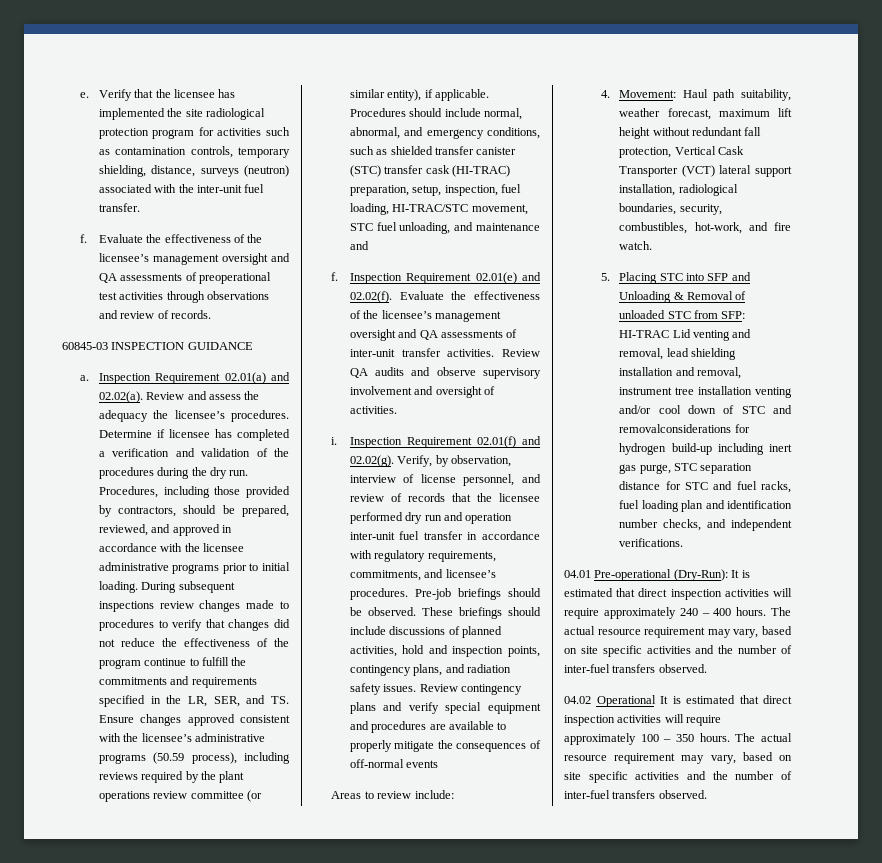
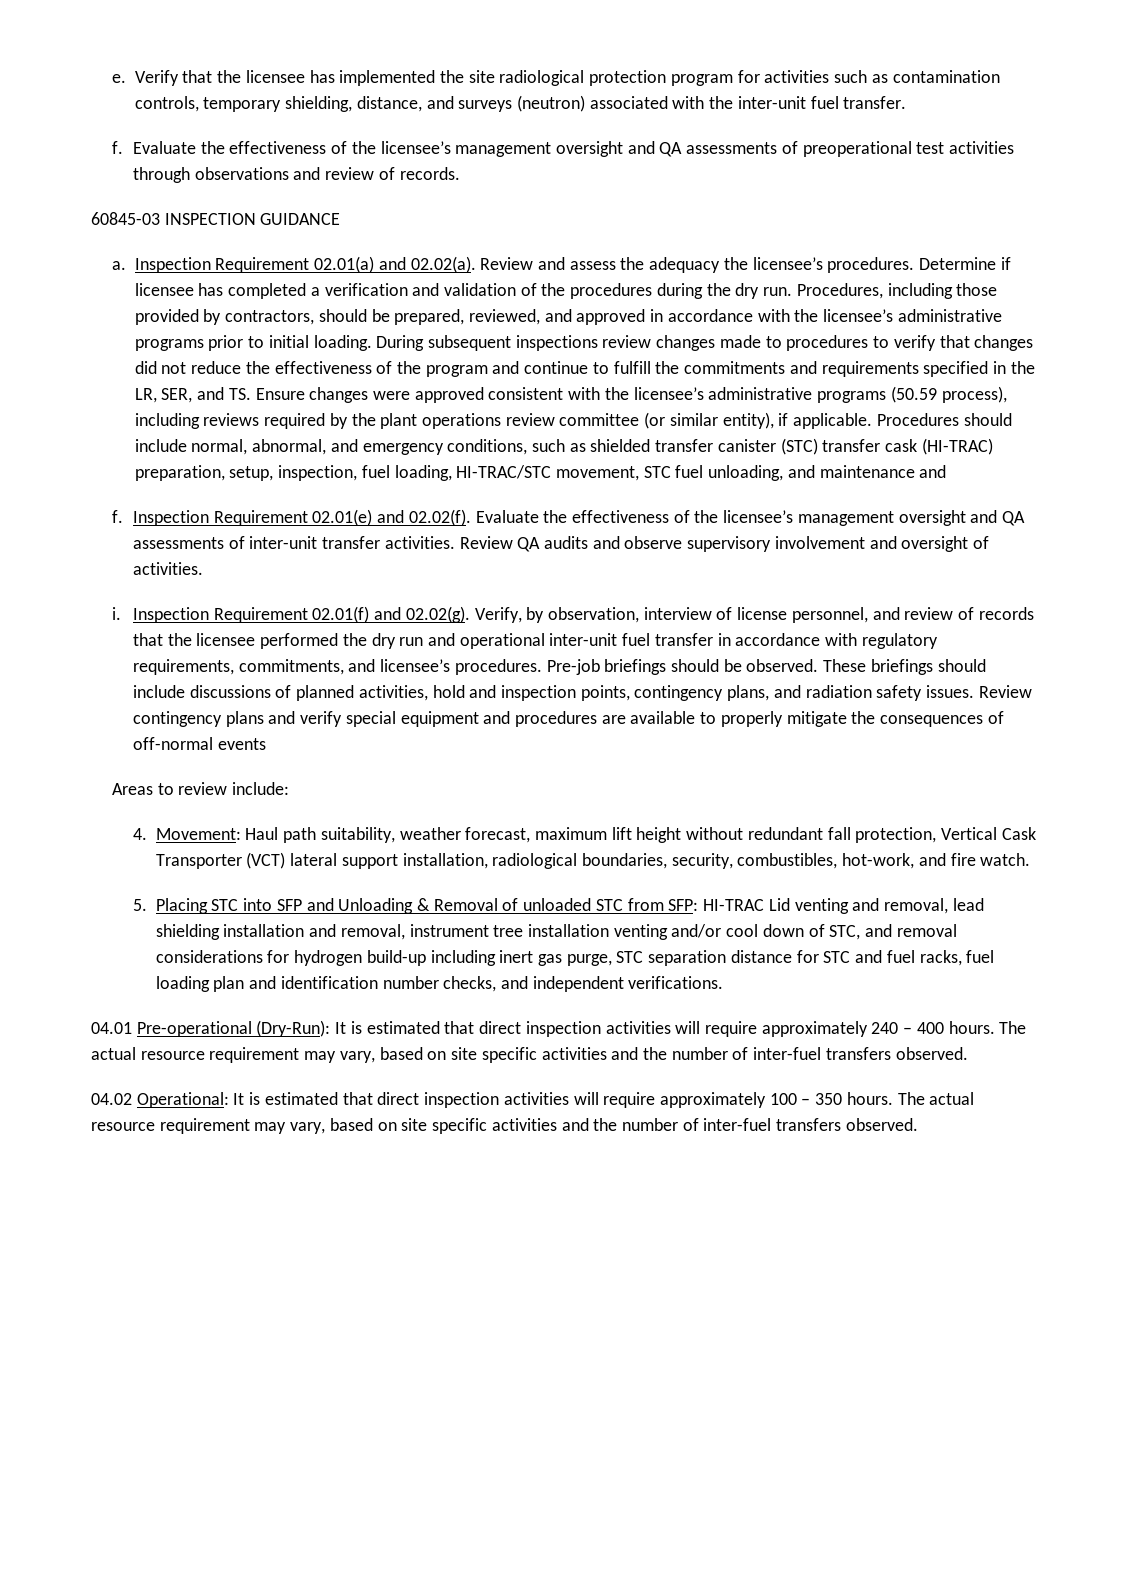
- Verify that the licensee has implemented the site radiological protection program for activities such as contamination controls, temporary shielding, distance, surveys (neutron) associated with the inter-unit fuel transfer.
+ Verify that the licensee has implemented the site radiological protection program for activities such as contamination controls, temporary shielding, distance, and surveys (neutron) associated with the inter-unit fuel transfer.
- Procedures, including those provided by contractors, should be prepared, reviewed, and approved in accordance with the licensee administrative programs prior to initial loading.
+ Procedures, including those provided by contractors, should be prepared, reviewed, and approved in accordance with the licensee’s administrative programs prior to initial loading.
- During subsequent inspections review changes made to procedures to verify that changes did not reduce the effectiveness of the program continue to fulfill the commitments and requirements specified in the LR, SER, and TS. Ensure changes approved consistent with the licensee’s administrative programs (50.59 process), including reviews required by the plant operations review committee (or similar entity), if applicable.
+ During subsequent inspections review changes made to procedures to verify that changes did not reduce the effectiveness of the program and continue to fulfill the commitments and requirements specified in the LR, SER, and TS. Ensure changes were approved consistent with the licensee’s administrative programs (50.59 process), including reviews required by the plant operations review committee (or similar entity), if applicable.
- Inspection Requirement 02.01(f) and 02.02(g). Verify, by observation, interview of license personnel, and review of records that the licensee performed dry run and operation inter-unit fuel transfer in accordance with regulatory requirements, commitments, and licensee’s procedures.
+ Inspection Requirement 02.01(f) and 02.02(g). Verify, by observation, interview of license personnel, and review of records that the licensee performed the dry run and operational inter-unit fuel transfer in accordance with regulatory requirements, commitments, and licensee’s procedures.
- 5. Placing STC into SFP and Unloading & Removal of unloaded STC from SFP: HI-TRAC Lid venting and removal, lead shielding installation and removal, instrument tree installation venting and/or cool down of STC and removalconsiderations for hydrogen build-up including inert gas purge, STC separation distance for STC and fuel racks, fuel loading plan and identification number checks, and independent verifications.
+ 5. Placing STC into SFP and Unloading & Removal of unloaded STC from SFP: HI-TRAC Lid venting and removal, lead shielding installation and removal, instrument tree installation venting and/or cool down of STC, and removal considerations for hydrogen build-up including inert gas purge, STC separation distance for STC and fuel racks, fuel loading plan and identification number checks, and independent verifications.
- 04.02 Operational It is estimated that direct inspection activities will require approximately 100 – 350 hours.
+ 04.02 Operational: It is estimated that direct inspection activities will require approximately 100 – 350 hours.

